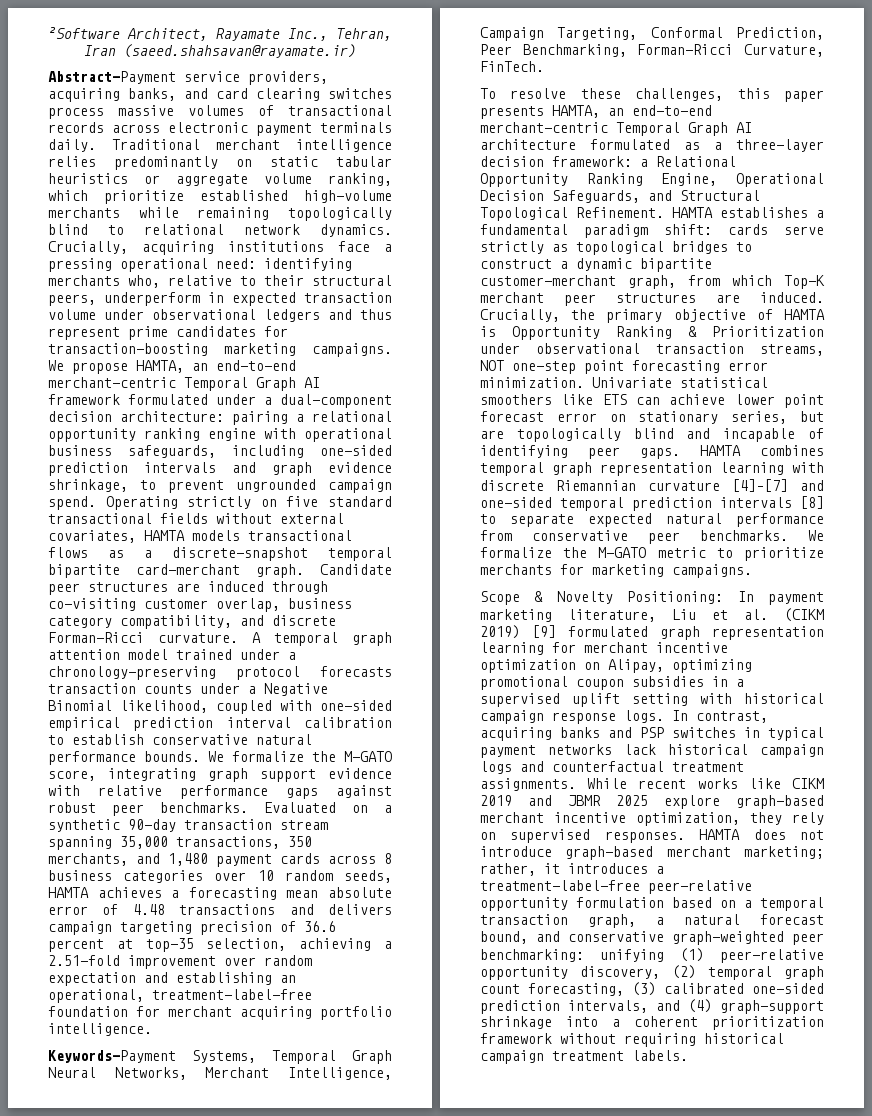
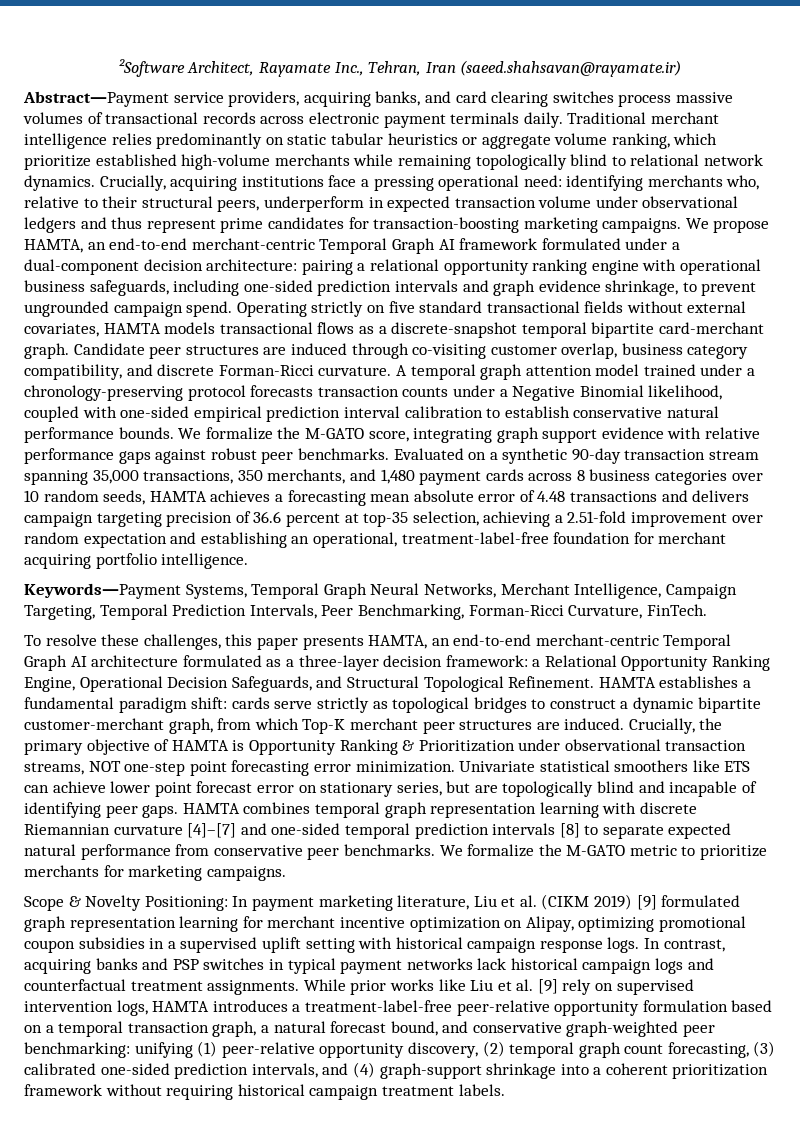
- Keywords—Payment Systems, Temporal Graph Neural Networks, Merchant Intelligence, Campaign Targeting, Conformal Prediction, Peer Benchmarking, Forman-Ricci Curvature, FinTech.
+ Keywords—Payment Systems, Temporal Graph Neural Networks, Merchant Intelligence, Campaign Targeting, Temporal Prediction Intervals, Peer Benchmarking, Forman-Ricci Curvature, FinTech.
- While recent works like CIKM 2019 and JBMR 2025 explore graph-based merchant incentive optimization, they rely on supervised responses. HAMTA does not introduce graph-based merchant marketing; rather, it introduces a treatment-label-free peer-relative opportunity formulation based on a temporal transaction graph, a natural forecast bound, and conservative graph-weighted peer benchmarking: unifying (1) peer-relative opportunity discovery, (2) temporal graph count forecasting, (3) calibrated one-sided prediction intervals, and (4) graph-support shrinkage into a coherent prioritization framework without requiring historical campaign treatment labels.
+ While prior works like Liu et al. [9] rely on supervised intervention logs, HAMTA introduces a treatment-label-free peer-relative opportunity formulation based on a temporal transaction graph, a natural forecast bound, and conservative graph-weighted peer benchmarking: unifying (1) peer-relative opportunity discovery, (2) temporal graph count forecasting, (3) calibrated one-sided prediction intervals, and (4) graph-support shrinkage into a coherent prioritization framework without requiring historical campaign treatment labels.

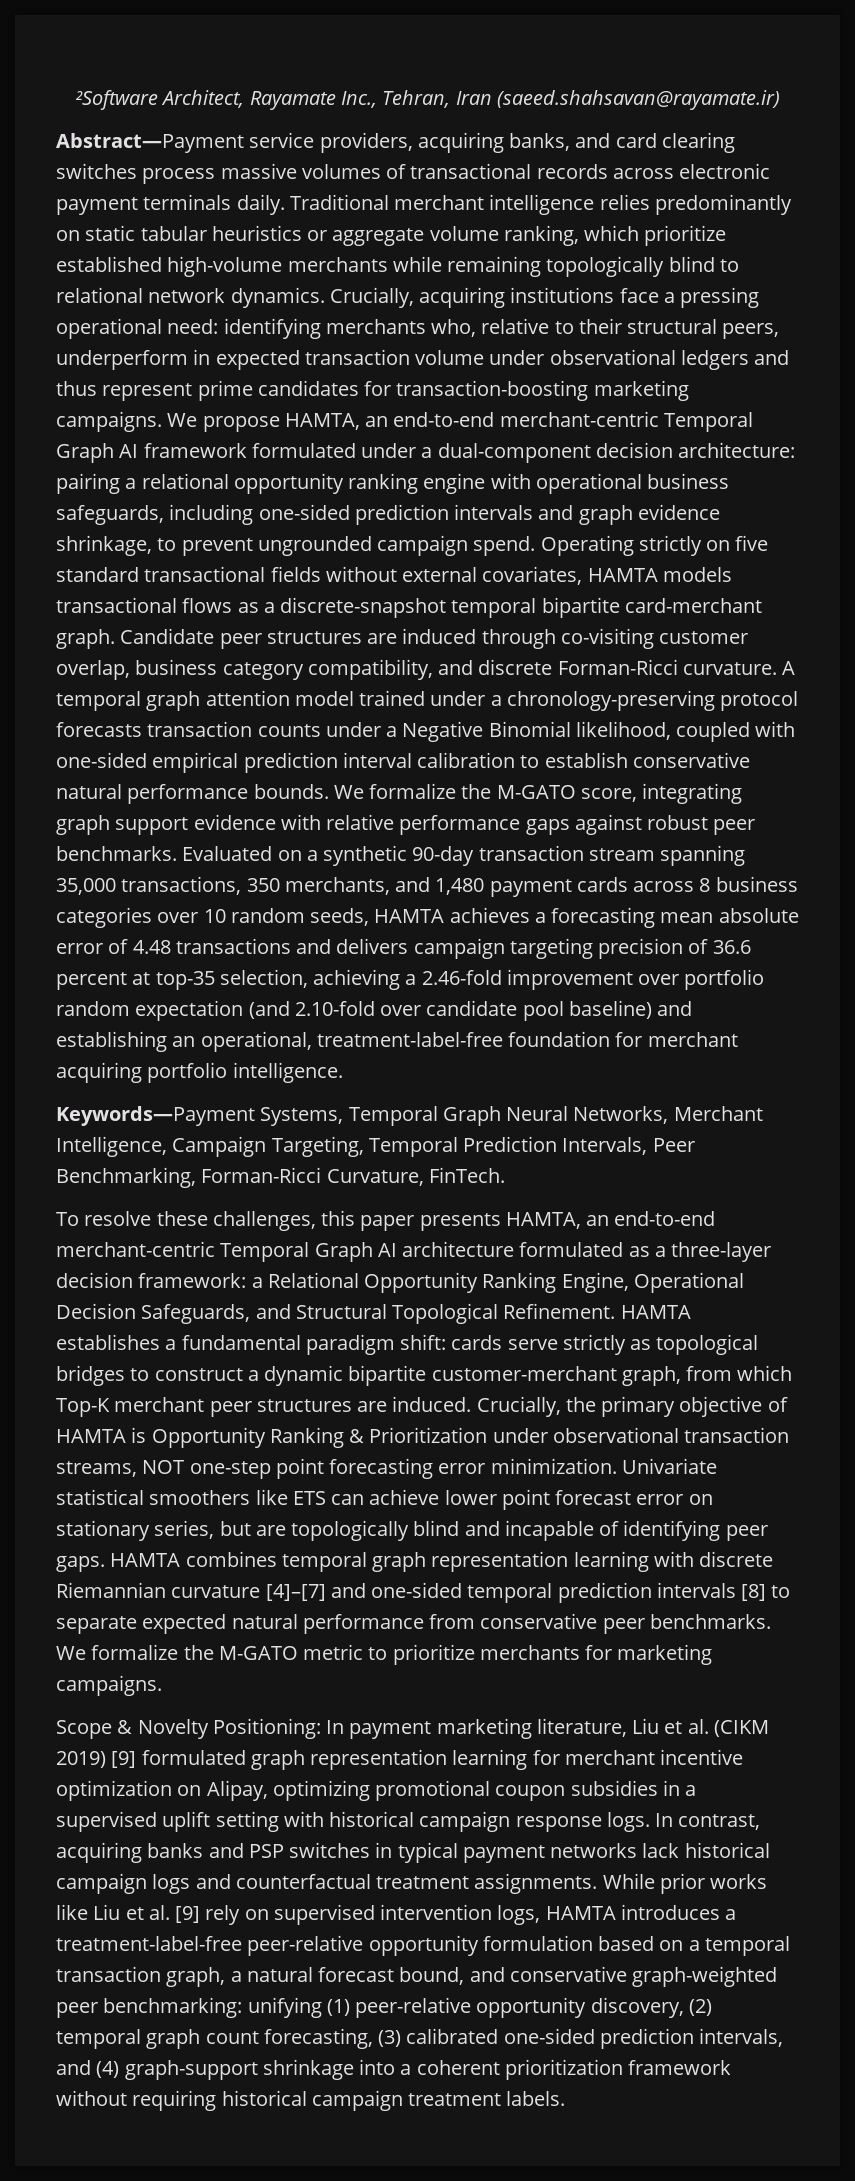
- Evaluated on a synthetic 90-day transaction stream spanning 35,000 transactions, 350 merchants, and 1,480 payment cards across 8 business categories over 10 random seeds, HAMTA achieves a forecasting mean absolute error of 4.48 transactions and delivers campaign targeting precision of 36.6 percent at top-35 selection, achieving a 2.51-fold improvement over random expectation and establishing an operational, treatment-label-free foundation for merchant acquiring portfolio intelligence.
+ Evaluated on a synthetic 90-day transaction stream spanning 35,000 transactions, 350 merchants, and 1,480 payment cards across 8 business categories over 10 random seeds, HAMTA achieves a forecasting mean absolute error of 4.48 transactions and delivers campaign targeting precision of 36.6 percent at top-35 selection, achieving a 2.46-fold improvement over portfolio random expectation (and 2.10-fold over candidate pool baseline) and establishing an operational, treatment-label-free foundation for merchant acquiring portfolio intelligence.

